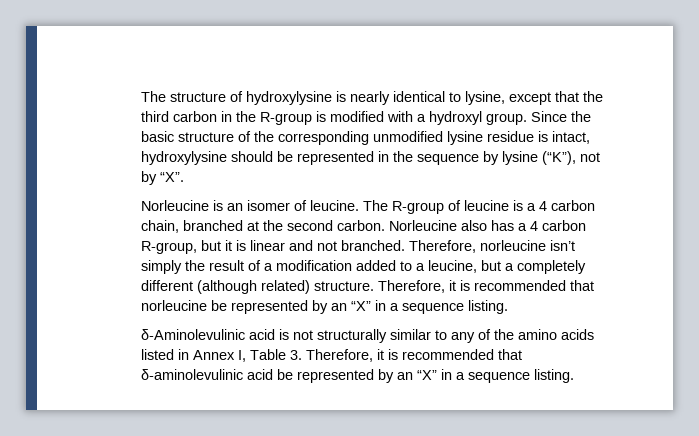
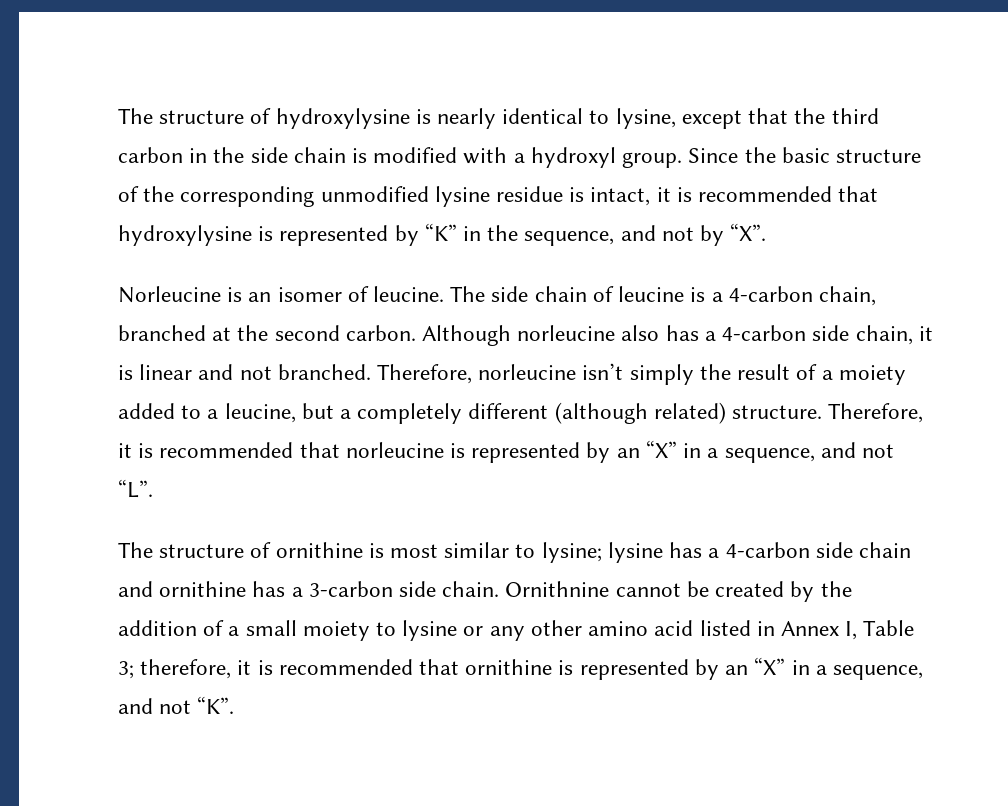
- The structure of hydroxylysine is nearly identical to lysine, except that the third carbon in the R-group is modified with a hydroxyl group.
+ The structure of hydroxylysine is nearly identical to lysine, except that the third carbon in the side chain is modified with a hydroxyl group.
- Since the basic structure of the corresponding unmodified lysine residue is intact, hydroxylysine should be represented in the sequence by lysine (“K”), not by “X”.
+ Since the basic structure of the corresponding unmodified lysine residue is intact, it is recommended that hydroxylysine is represented by “K” in the sequence, and not by “X”.
- The R-group of leucine is a 4 carbon chain, branched at the second carbon.
+ The side chain of leucine is a 4-carbon chain, branched at the second carbon.
- Norleucine also has a 4 carbon R-group, but it is linear and not branched.
+ Although norleucine also has a 4-carbon side chain, it is linear and not branched.
- Therefore, norleucine isn’t simply the result of a modification added to a leucine, but a completely different (although related) structure.
+ Therefore, norleucine isn’t simply the result of a moiety added to a leucine, but a completely different (although related) structure.
- Therefore, it is recommended that norleucine be represented by an “X” in a sequence listing.
- δ-Aminolevulinic acid is not structurally similar to any of the amino acids listed in Annex I, Table 3. Therefore, it is recommended that δ-aminolevulinic acid be represented by an “X” in a sequence listing.
+ Therefore, it is recommended that norleucine is represented by an “X” in a sequence, and not “L”.
+ The structure of ornithine is most similar to lysine; lysine has a 4-carbon side chain and ornithine has a 3-carbon side chain. Ornithnine cannot be created by the addition of a small moiety to lysine or any other amino acid listed in Annex I, Table 3; therefore, it is recommended that ornithine is represented by an “X” in a sequence, and not “K”.

